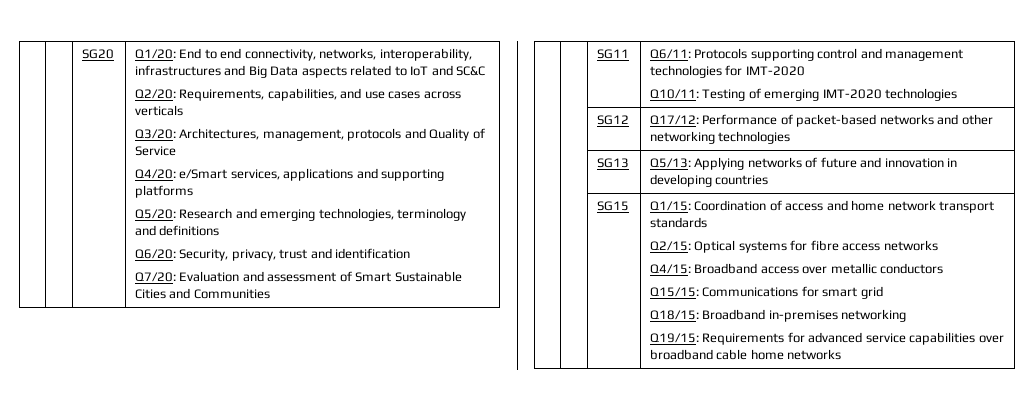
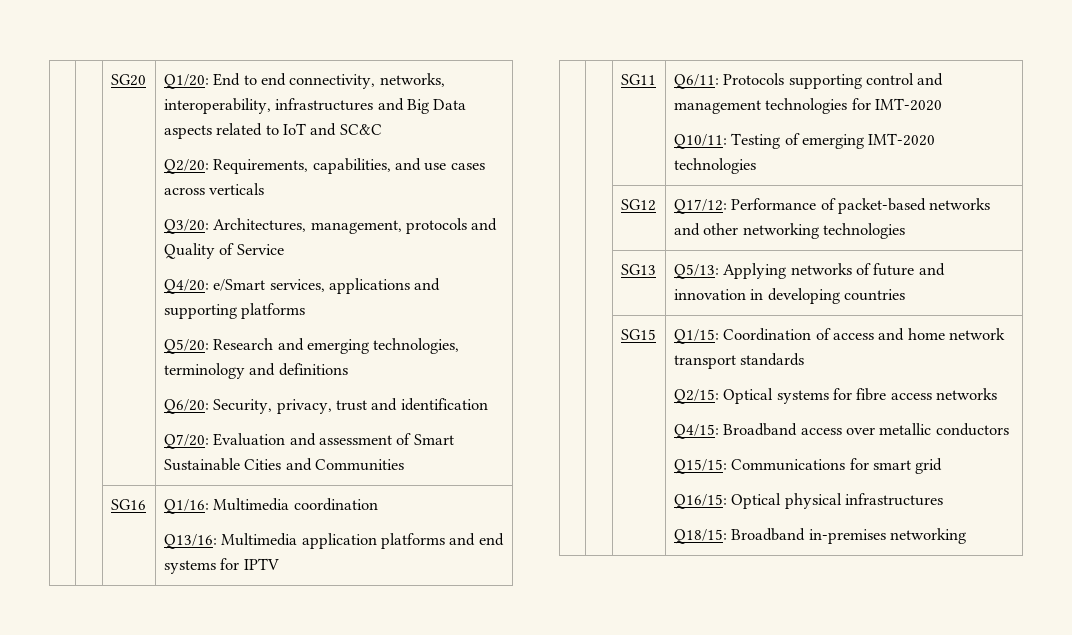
+ | | SG16 | Q1/16: Multimedia coordination
+ Q13/16: Multimedia application platforms and end systems for IPTV
+ Q16/15: Optical physical infrastructures
- Q19/15: Requirements for advanced service capabilities over broadband cable home networks

